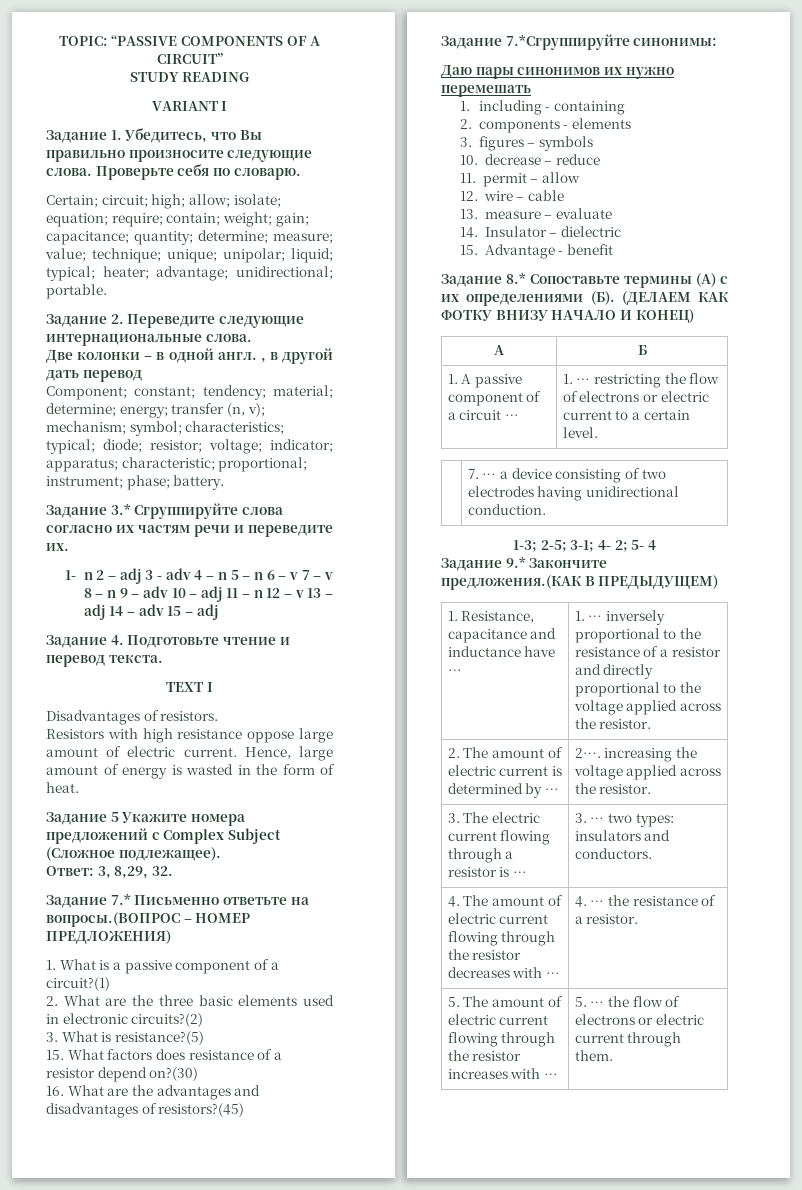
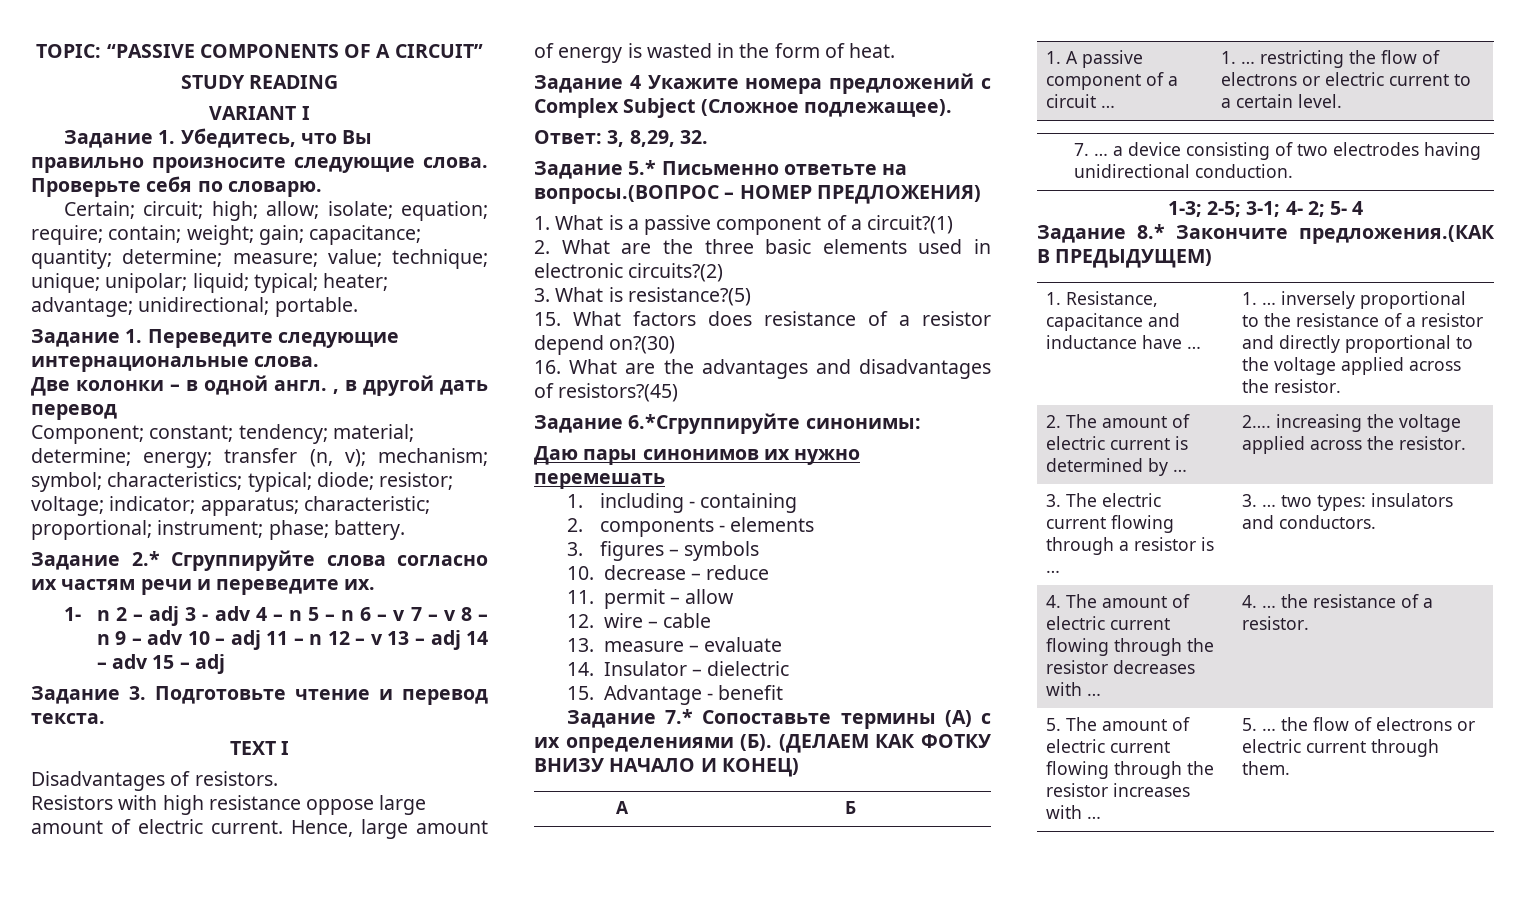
- Задание 2. Переведите следующие интернациональные слова.
+ Задание 1. Переведите следующие интернациональные слова.
- Задание 3.* Сгруппируйте слова согласно их частям речи и переведите их.
+ Задание 2.* Сгруппируйте слова согласно их частям речи и переведите их.
- Задание 4. Подготовьте чтение и перевод текста.
+ Задание 3. Подготовьте чтение и перевод текста.
- Задание 5 Укажите номера предложений с Complex Subject (Сложное подлежащее).
+ Задание 4 Укажите номера предложений с Complex Subject (Сложное подлежащее).
- Задание 7.* Письменно ответьте на вопросы.(ВОПРОС – НОМЕР ПРЕДЛОЖЕНИЯ)
+ Задание 5.* Письменно ответьте на вопросы.(ВОПРОС – НОМЕР ПРЕДЛОЖЕНИЯ)
- Задание 7.*Сгруппируйте синонимы:
+ Задание 6.*Сгруппируйте синонимы:
- Задание 8.* Сопоставьте термины (А) с их определениями (Б). (ДЕЛАЕМ КАК ФОТКУ ВНИЗУ НАЧАЛО И КОНЕЦ)
+ Задание 7.* Сопоставьте термины (А) с их определениями (Б). (ДЕЛАЕМ КАК ФОТКУ ВНИЗУ НАЧАЛО И КОНЕЦ)
- Задание 9.* Закончите предложения.(КАК В ПРЕДЫДУЩЕМ)
+ Задание 8.* Закончите предложения.(КАК В ПРЕДЫДУЩЕМ)

